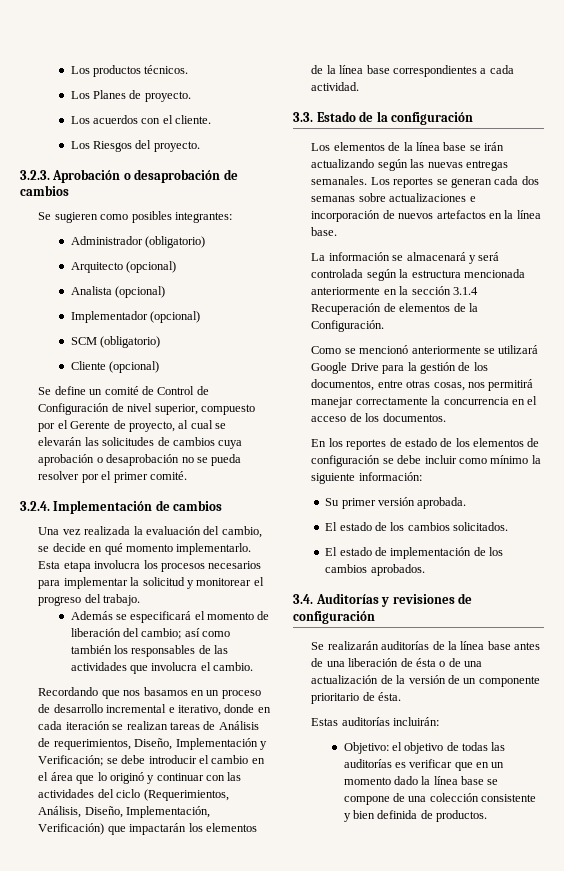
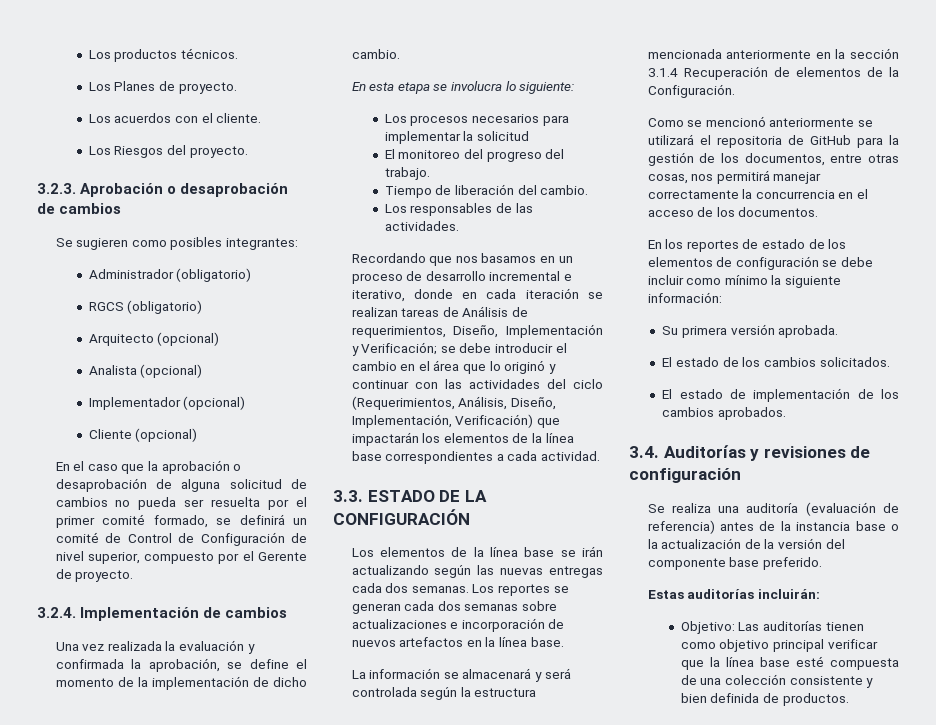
+ RGCS (obligatorio)
- SCM (obligatorio)
- Se define un comité de Control de Configuración de nivel superior, compuesto por el Gerente de proyecto, al cual se elevarán las solicitudes de cambios cuya aprobación o desaprobación no se pueda resolver por el primer comité.
+ En el caso que la aprobación o desaprobación de alguna solicitud de cambios no pueda ser resuelta por el primer comité formado, se definirá un comité de Control de Configuración de nivel superior, compuesto por el Gerente de proyecto.
- Una vez realizada la evaluación del cambio, se decide en qué momento implementarlo. Esta etapa involucra los procesos necesarios para implementar la solicitud y monitorear el progreso del trabajo.
+ Una vez realizada la evaluación y confirmada la aprobación, se define el momento de la implementación de dicho cambio.
+ En esta etapa se involucra lo siguiente:
+ Los procesos necesarios para implementar la solicitud
+ El monitoreo del progreso del trabajo.
- Además se especificará el momento de liberación del cambio; así como también los responsables de las actividades que involucra el cambio.
+ Tiempo de liberación del cambio.
+ Los responsables de las actividades.
- 3.3. Estado de la configuración
+ 3.3. ESTADO DE LA CONFIGURACIÓN
- Los elementos de la línea base se irán actualizando según las nuevas entregas semanales.
+ Los elementos de la línea base se irán actualizando según las nuevas entregas cada dos semanas.
- Como se mencionó anteriormente se utilizará Google Drive para la gestión de los documentos, entre otras cosas, nos permitirá manejar correctamente la concurrencia en el acceso de los documentos.
+ Como se mencionó anteriormente se utilizará el repositoria de GitHub para la gestión de los documentos, entre otras cosas, nos permitirá manejar correctamente la concurrencia en el acceso de los documentos.
- Su primer versión aprobada.
+ Su primera versión aprobada.
- Se realizarán auditorías de la línea base antes de una liberación de ésta o de una actualización de la versión de un componente prioritario de ésta.
+ Se realiza una auditoría (evaluación de referencia) antes de la instancia base o la actualización de la versión del componente base preferido.
  Estas auditorías incluirán:
- Objetivo: el objetivo de todas las auditorías es verificar que en un momento dado la línea base se compone de una colección consistente y bien definida de productos.
+ Objetivo: Las auditorías tienen como objetivo principal verificar que la línea base esté compuesta de una colección consistente y bien definida de productos.

